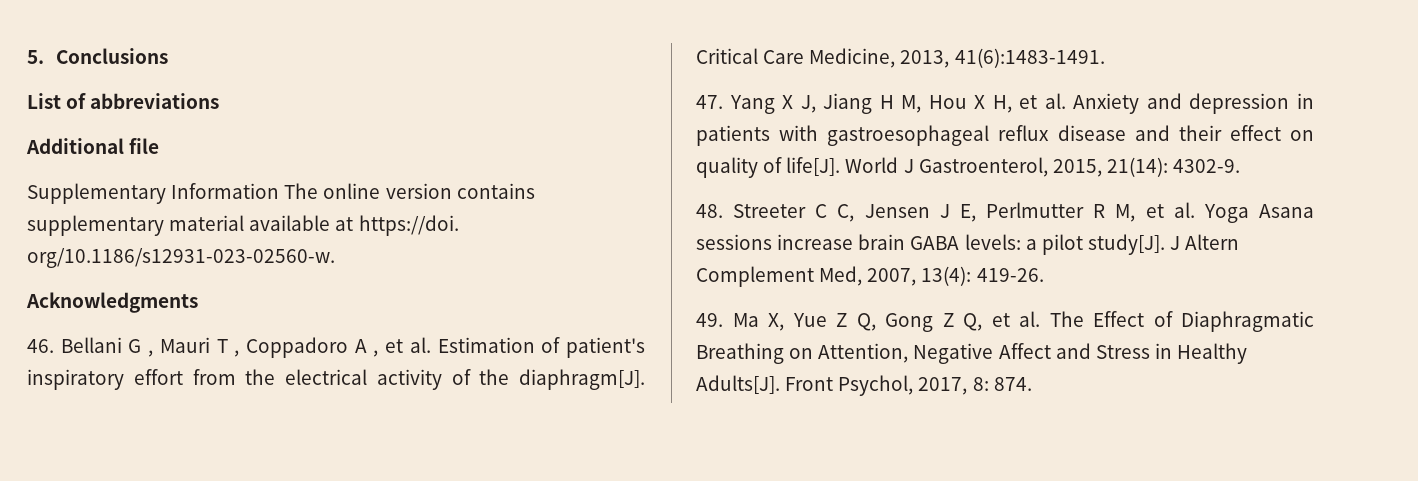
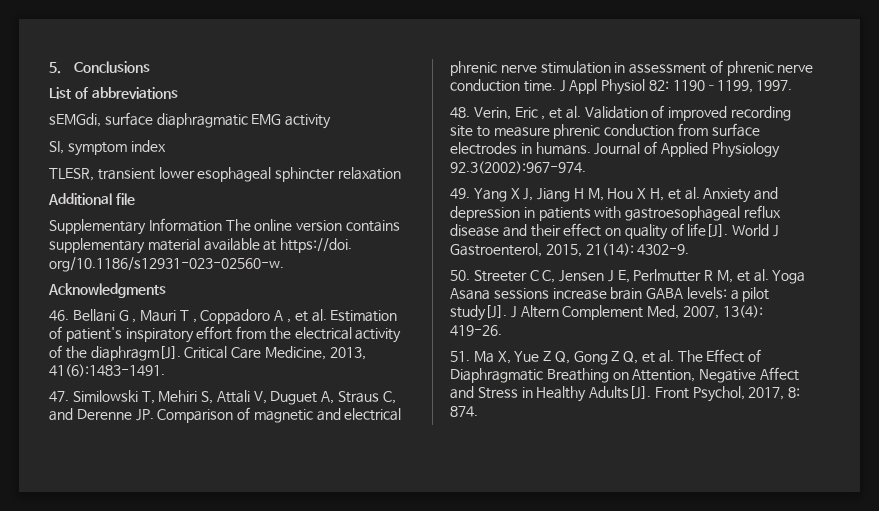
+ sEMGdi, surface diaphragmatic EMG activity
+ SI, symptom index
+ TLESR, transient lower esophageal sphincter relaxation
- 47. Yang X J, Jiang H M, Hou X H, et al. Anxiety and depression in patients with gastroesophageal reflux disease and their effect on quality of life[J].
+ 47. Similowski T, Mehiri S, Attali V, Duguet A, Straus C, and Derenne JP. Comparison of magnetic and electrical phrenic nerve stimulation in assessment of phrenic nerve conduction time. J Appl Physiol 82: 1190–1199, 1997.
+ 48. Verin, Eric , et al. Validation of improved recording site to measure phrenic conduction from surface electrodes in humans. Journal of Applied Physiology 92.3(2002):967-974.
+ 49. Yang X J, Jiang H M, Hou X H, et al. Anxiety and depression in patients with gastroesophageal reflux disease and their effect on quality of life[J].
- 48. Streeter C C, Jensen J E, Perlmutter R M, et al. Yoga Asana sessions increase brain GABA levels: a pilot study[J].
+ 50. Streeter C C, Jensen J E, Perlmutter R M, et al. Yoga Asana sessions increase brain GABA levels: a pilot study[J].
- 49. Ma X, Yue Z Q, Gong Z Q, et al. The Effect of Diaphragmatic Breathing on Attention, Negative Affect and Stress in Healthy Adults[J].
+ 51. Ma X, Yue Z Q, Gong Z Q, et al. The Effect of Diaphragmatic Breathing on Attention, Negative Affect and Stress in Healthy Adults[J].

